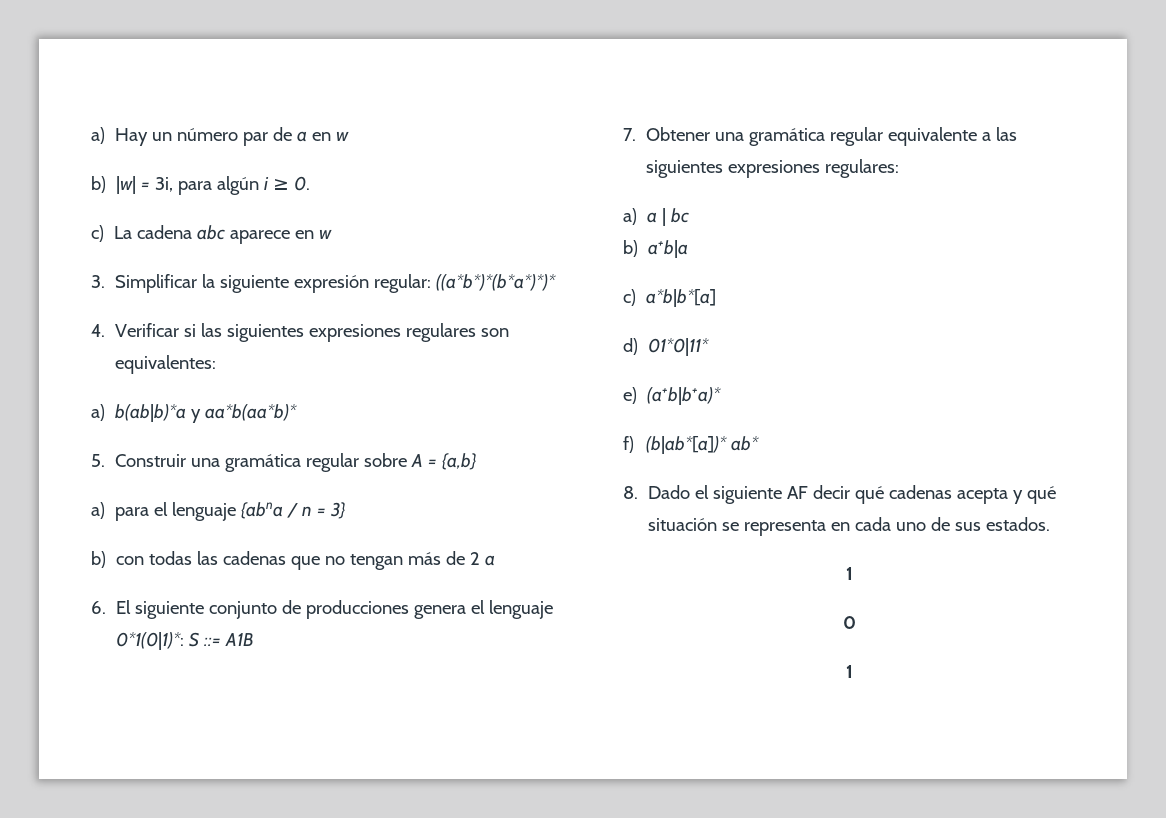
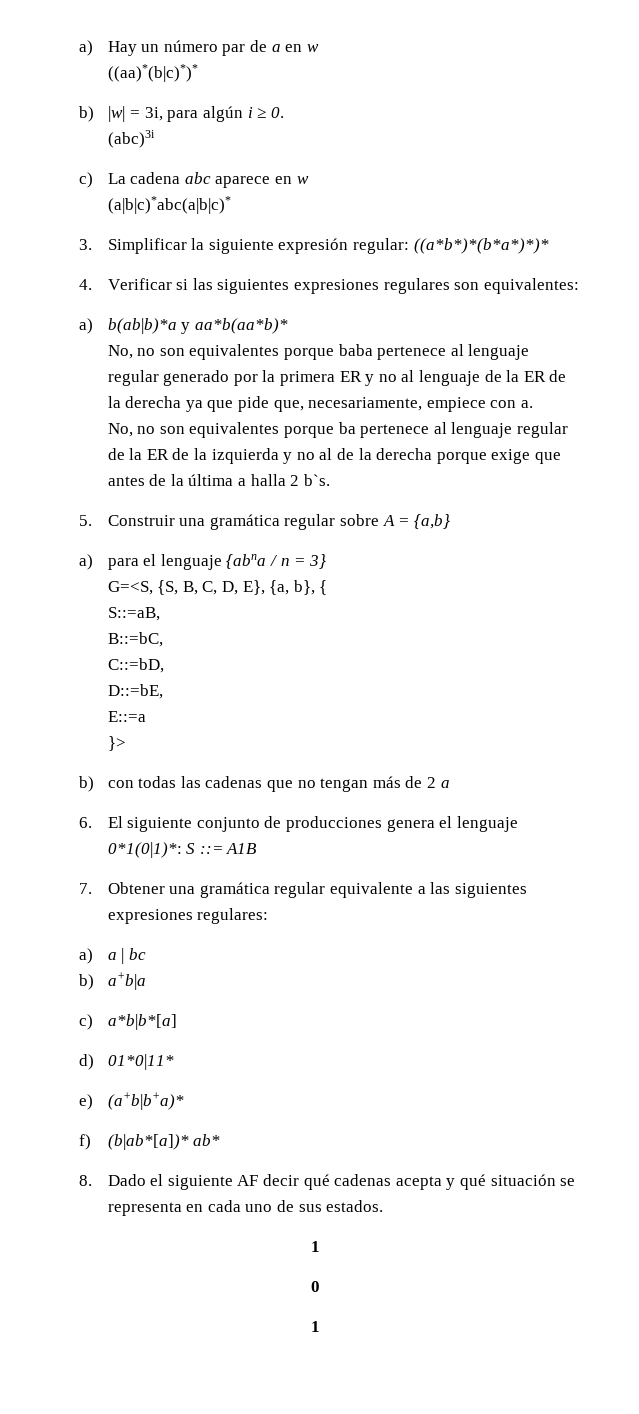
+ ((aa)*(b|c)*)*
+ (abc)3i
+ (a|b|c)*abc(a|b|c)*
+ No, no son equivalentes porque baba pertenece al lenguaje regular generado por la primera ER y no al lenguaje de la ER de la derecha ya que pide que, necesariamente, empiece con a.
+ No, no son equivalentes porque ba pertenece al lenguaje regular de la ER de la izquierda y no al de la derecha porque exige que antes de la última a halla 2 b`s.
+ G=<S, {S, B, C, D, E}, {a, b}, {
+ S::=aB,
+ B::=bC,
+ C::=bD,
+ D::=bE,
+ E::=a
+ }>

